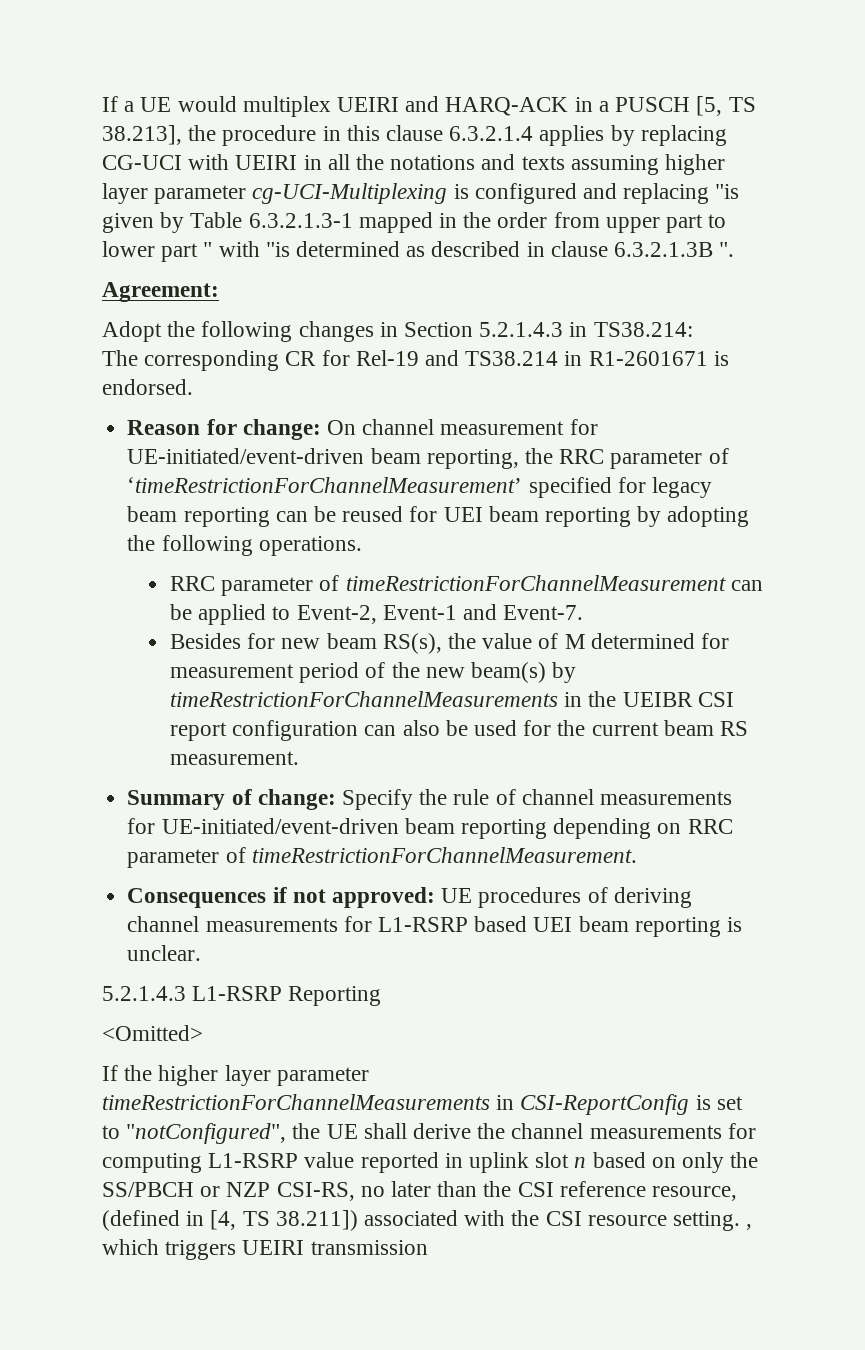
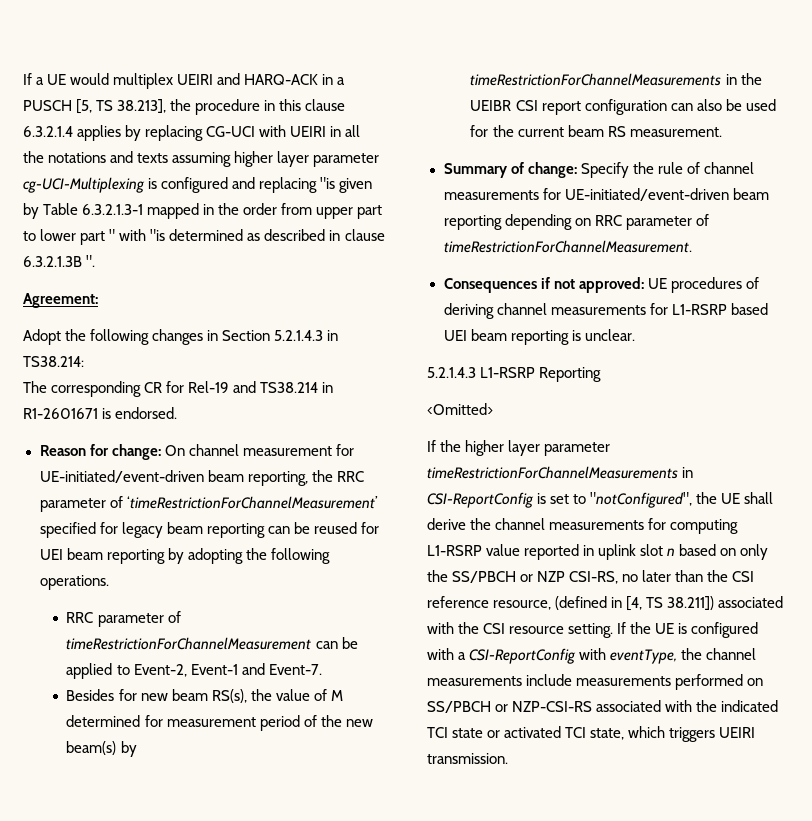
- If the higher layer parameter timeRestrictionForChannelMeasurements in CSI-ReportConfig is set to "notConfigured", the UE shall derive the channel measurements for computing L1-RSRP value reported in uplink slot n based on only the SS/PBCH or NZP CSI-RS, no later than the CSI reference resource, (defined in [4, TS 38.211]) associated with the CSI resource setting. , which triggers UEIRI transmission
+ If the higher layer parameter timeRestrictionForChannelMeasurements in CSI-ReportConfig is set to "notConfigured", the UE shall derive the channel measurements for computing L1-RSRP value reported in uplink slot n based on only the SS/PBCH or NZP CSI-RS, no later than the CSI reference resource, (defined in [4, TS 38.211]) associated with the CSI resource setting. If the UE is configured with a CSI-ReportConfig with eventType, the channel measurements include measurements performed on SS/PBCH or NZP-CSI-RS associated with the indicated TCI state or activated TCI state, which triggers UEIRI transmission.

